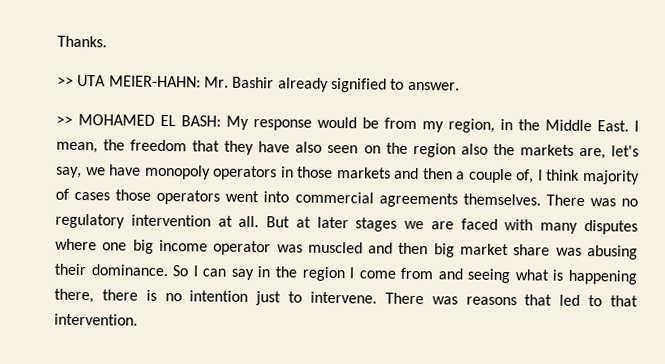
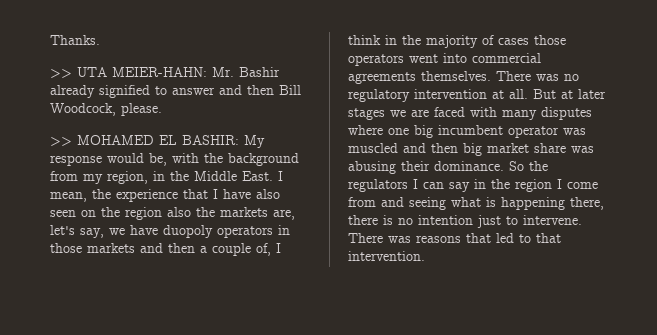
- >> UTA MEIER-HAHN: Mr. Bashir already signified to answer.
+ >> UTA MEIER-HAHN: Mr. Bashir already signified to answer and then Bill Woodcock, please.
- >> MOHAMED EL BASH: My response would be from my region, in the Middle East.
+ >> MOHAMED EL BASHIR: My response would be, with the background from my region, in the Middle East.
- I mean, the freedom that they have also seen on the region also the markets are, let's say, we have monopoly operators in those markets and then a couple of, I think majority of cases those operators went into commercial agreements themselves.
+ I mean, the experience that I have also seen on the region also the markets are, let's say, we have duopoly operators in those markets and then a couple of, I think in the majority of cases those operators went into commercial agreements themselves.
- But at later stages we are faced with many disputes where one big income operator was muscled and then big market share was abusing their dominance.
+ But at later stages we are faced with many disputes where one big incumbent operator was muscled and then big market share was abusing their dominance.
- So I can say in the region I come from and seeing what is happening there, there is no intention just to intervene.
+ So the regulators I can say in the region I come from and seeing what is happening there, there is no intention just to intervene.

